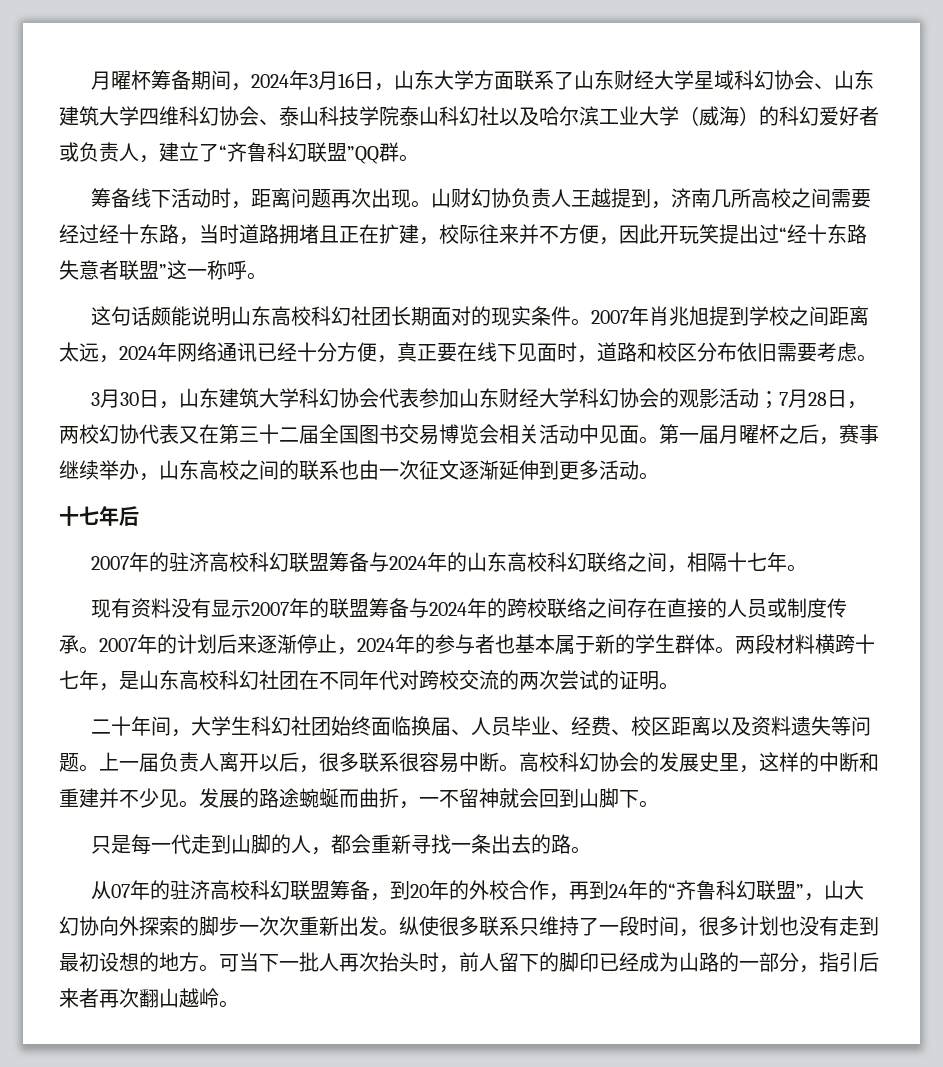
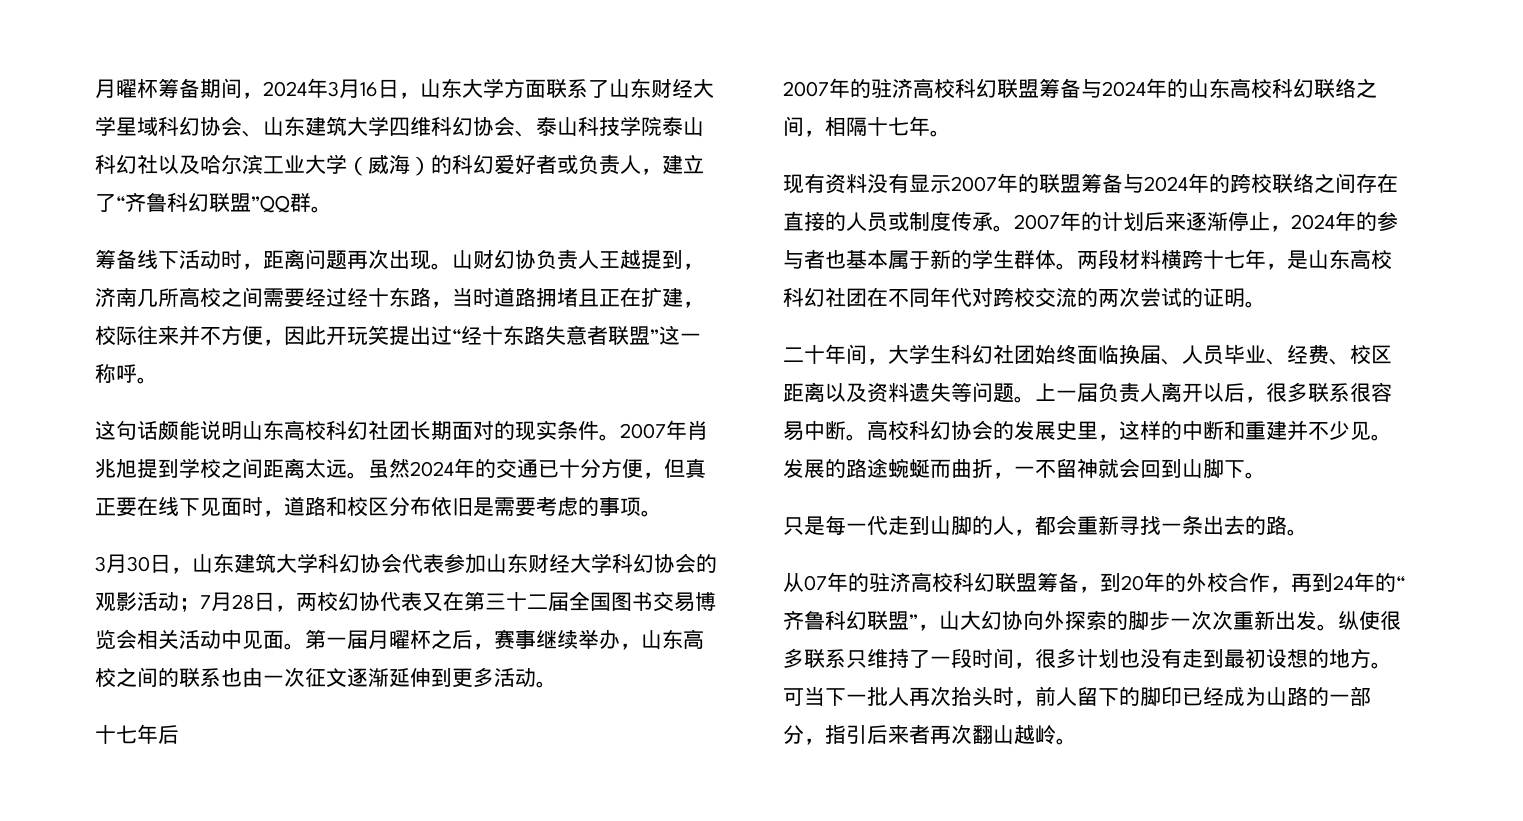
- 2007年肖兆旭提到学校之间距离太远，2024年网络通讯已经十分方便，真正要在线下见面时，道路和校区分布依旧需要考虑。
+ 2007年肖兆旭提到学校之间距离太远。虽然2024年的交通已十分方便，但真正要在线下见面时，道路和校区分布依旧是需要考虑的事项。

